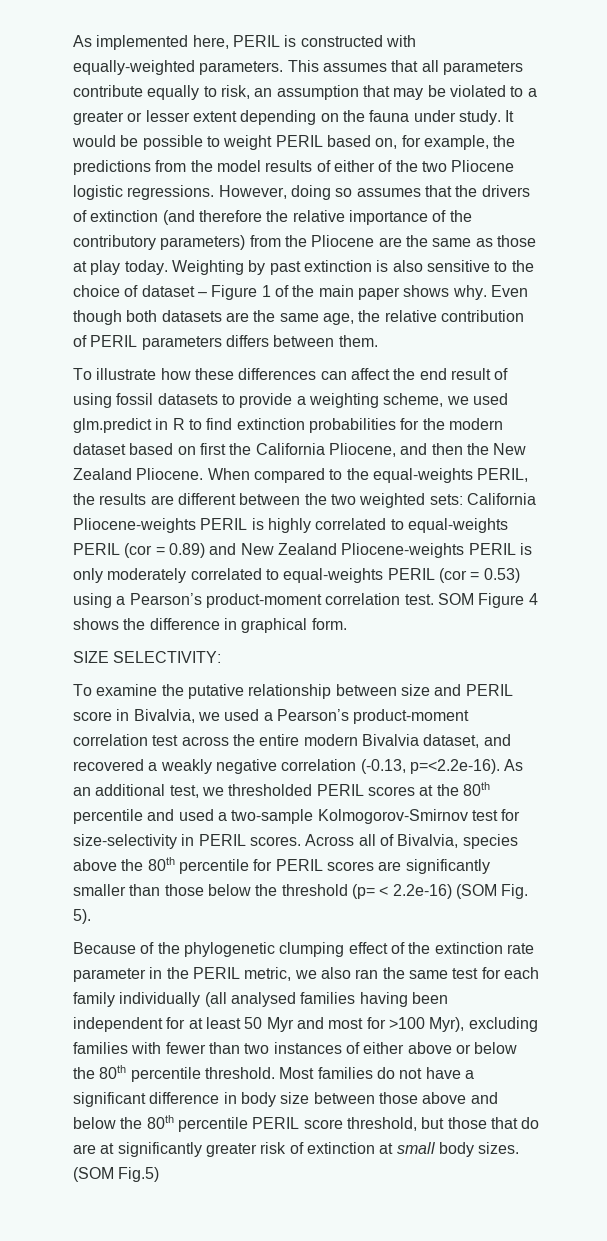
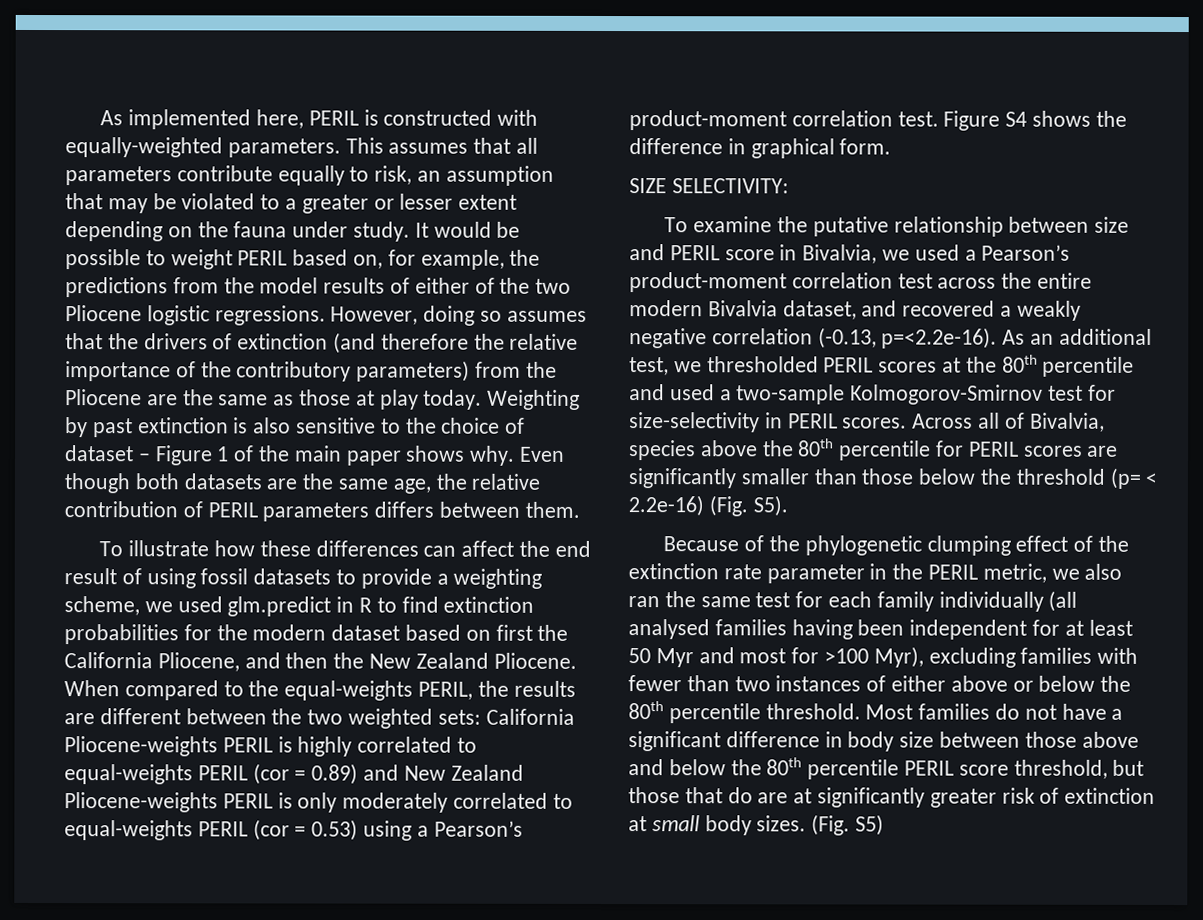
- SOM Figure 4 shows the difference in graphical form.
+ Figure S4 shows the difference in graphical form.
- Across all of Bivalvia, species above the 80th percentile for PERIL scores are significantly smaller than those below the threshold (p= < 2.2e-16) (SOM Fig. 5).
+ Across all of Bivalvia, species above the 80th percentile for PERIL scores are significantly smaller than those below the threshold (p= < 2.2e-16) (Fig. S5).
- (SOM Fig.5)
+ (Fig. S5)

